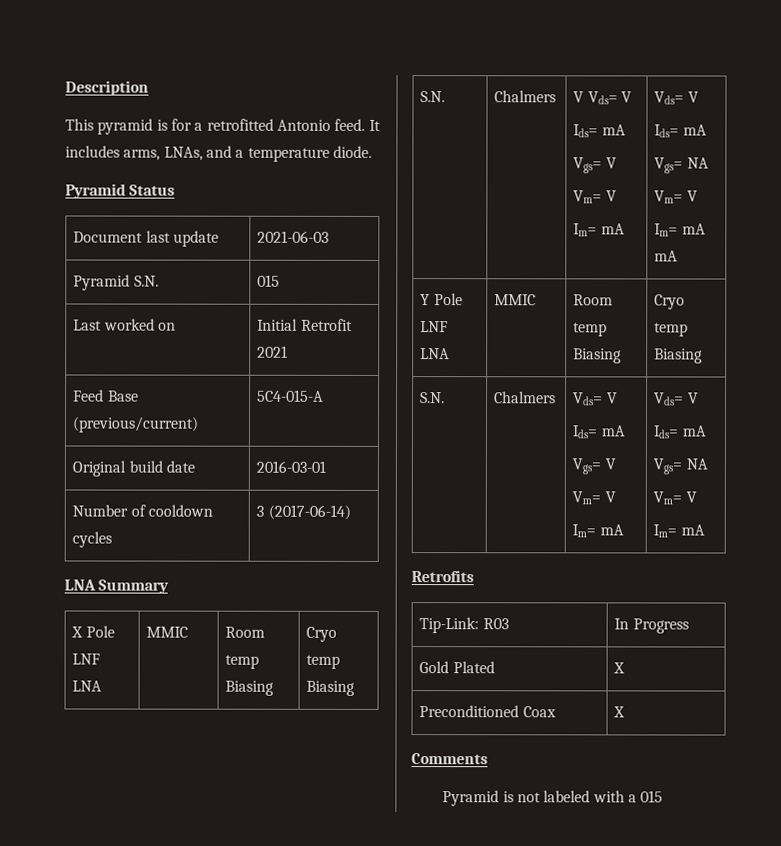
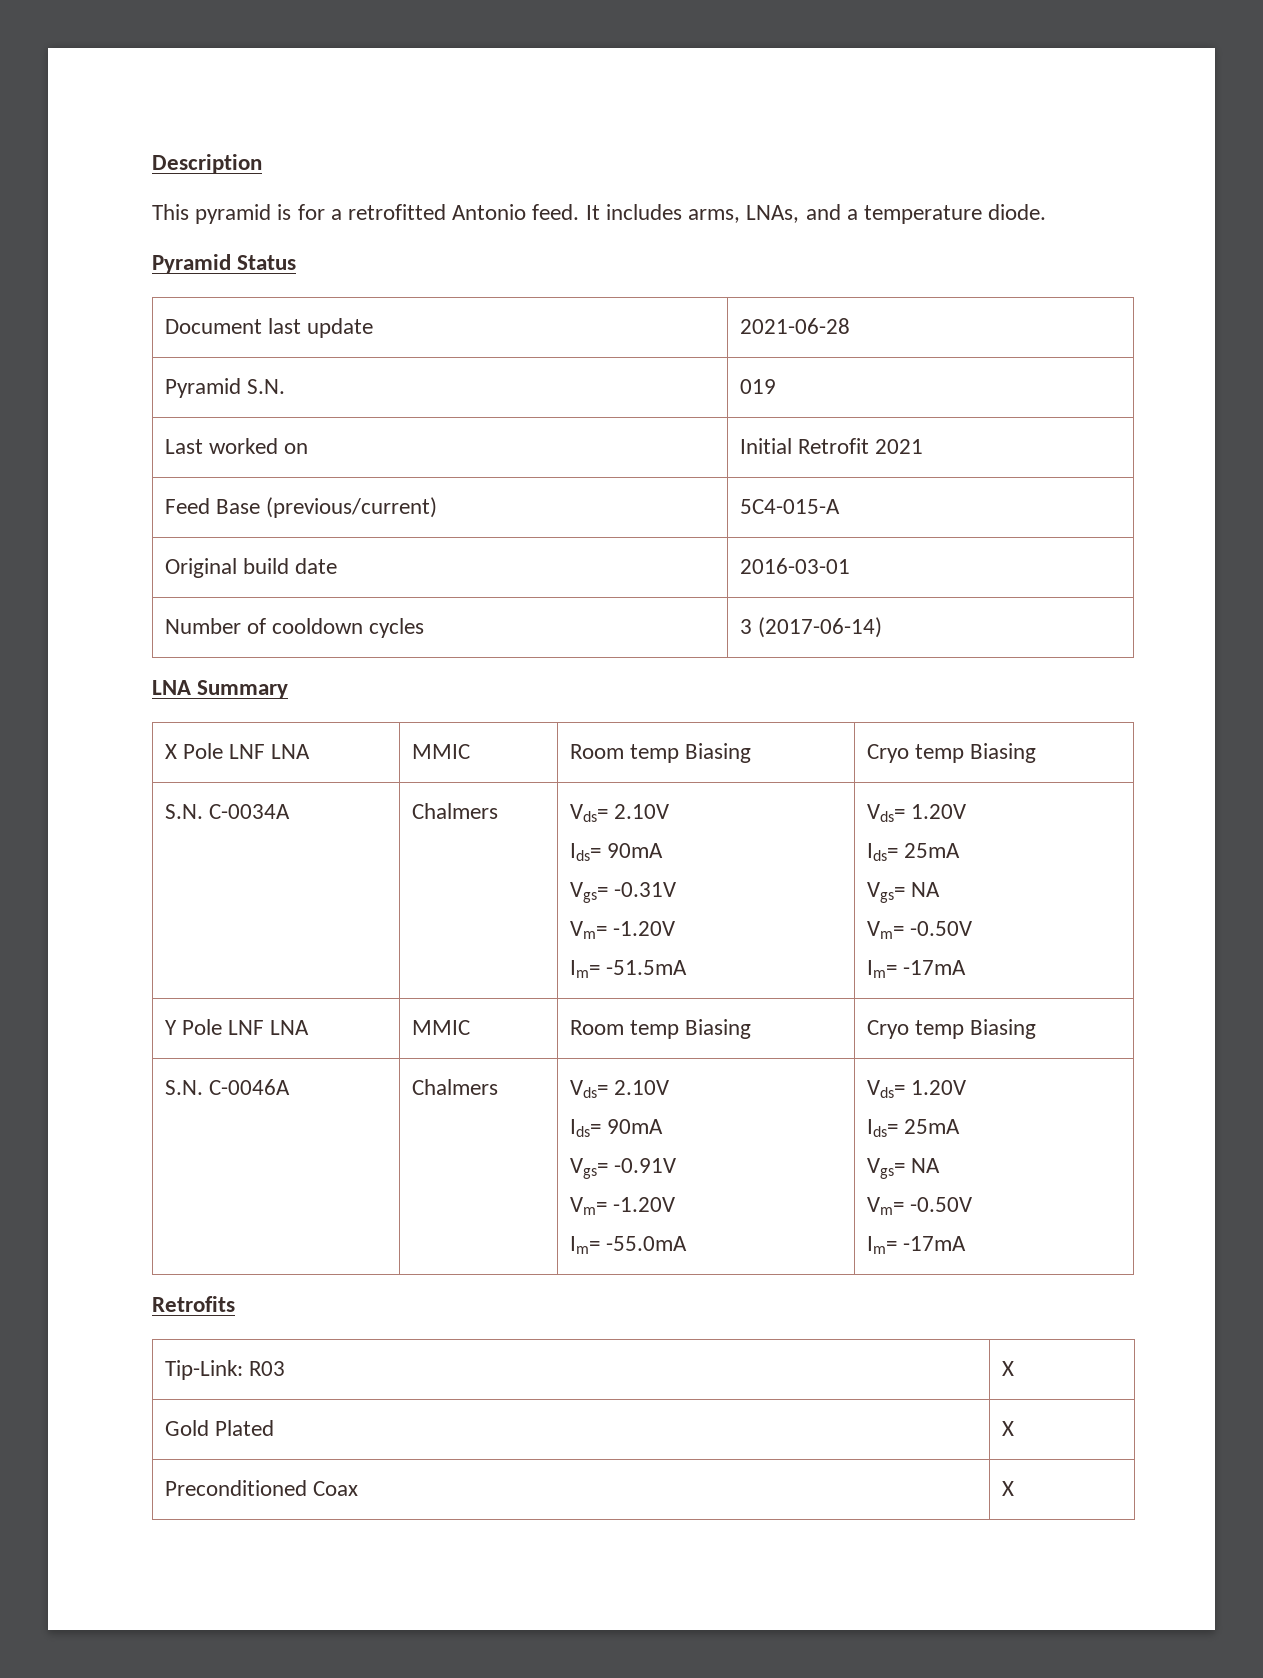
- Document last update | 2021-06-03
+ Document last update | 2021-06-28
- Pyramid S.N. | 015
+ Pyramid S.N. | 019
- S.N. | Chalmers | V Vds= V
- Ids= mA
- Vgs= V
- Vm= V
- Im= mA | Vds= V
- Ids= mA
+ S.N. C-0034A | Chalmers | Vds= 2.10V
+ Ids= 90mA
+ Vgs= -0.31V
+ Vm= -1.20V
+ Im= -51.5mA | Vds= 1.20V
+ Ids= 25mA
  Vgs= NA
- Vm= V
- Im= mA mA
+ Vm= -0.50V
+ Im= -17mA
- S.N. | Chalmers | Vds= V
- Ids= mA
- Vgs= V
- Vm= V
- Im= mA | Vds= V
- Ids= mA
+ S.N. C-0046A | Chalmers | Vds= 2.10V
+ Ids= 90mA
+ Vgs= -0.91V
+ Vm= -1.20V
+ Im= -55.0mA | Vds= 1.20V
+ Ids= 25mA
  Vgs= NA
- Vm= V
- Im= mA
+ Vm= -0.50V
+ Im= -17mA
- Tip-Link: R03 | In Progress
+ Tip-Link: R03 | X
- Comments
- Pyramid is not labeled with a 015

